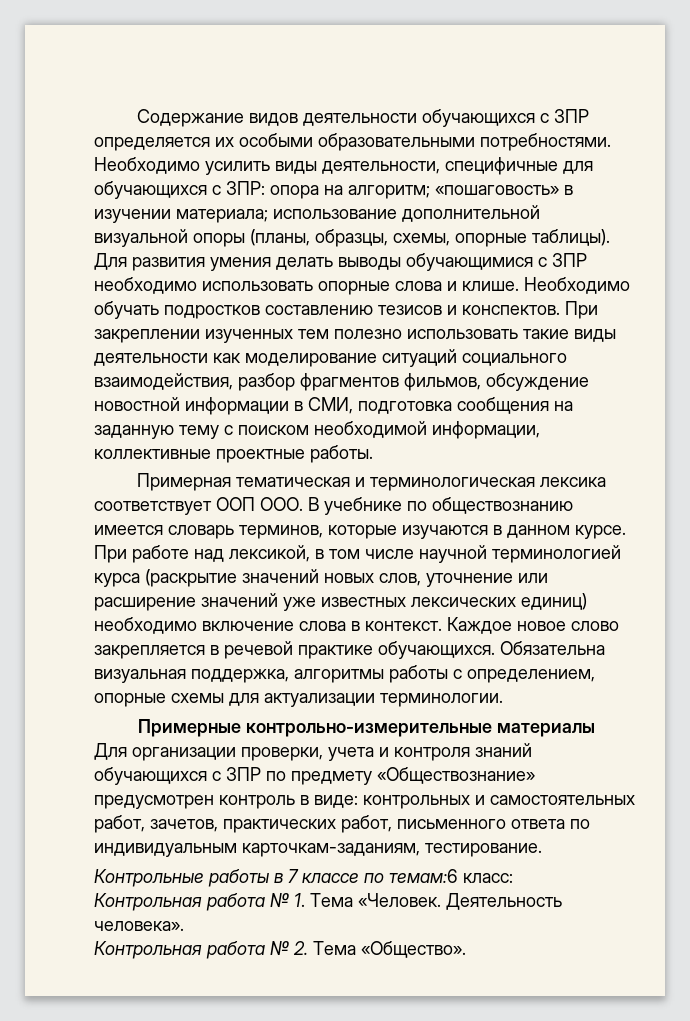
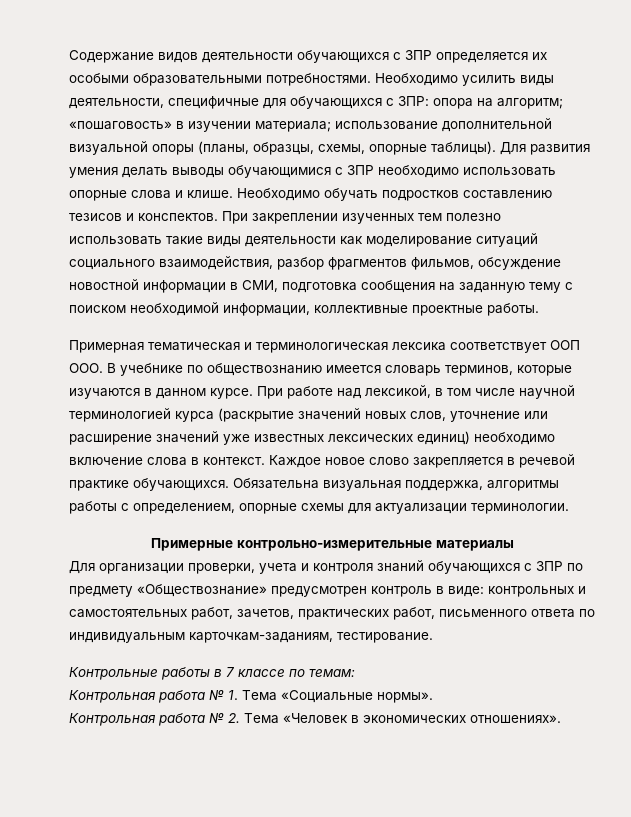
- Контрольные работы в 7 классе по темам:6 класс:
+ Контрольные работы в 7 классе по темам:
- Контрольная работа № 1. Тема «Человек. Деятельность человека».
+ Контрольная работа № 1. Тема «Социальные нормы».
- Контрольная работа № 2. Тема «Общество».
+ Контрольная работа № 2. Тема «Человек в экономических отношениях».

